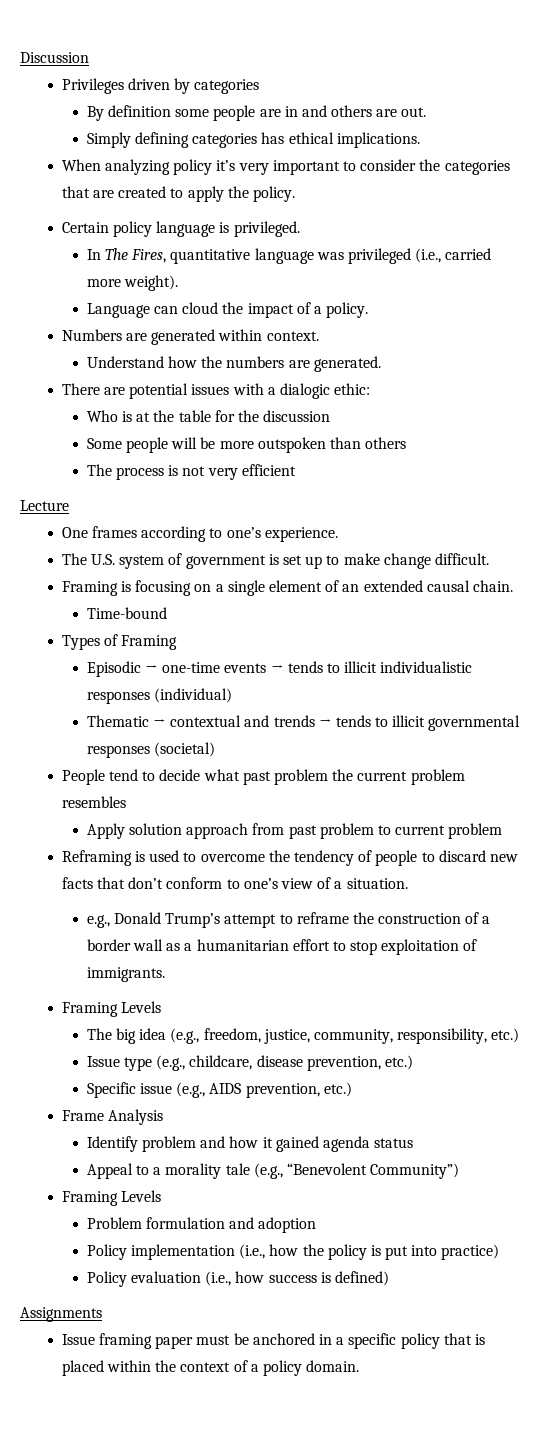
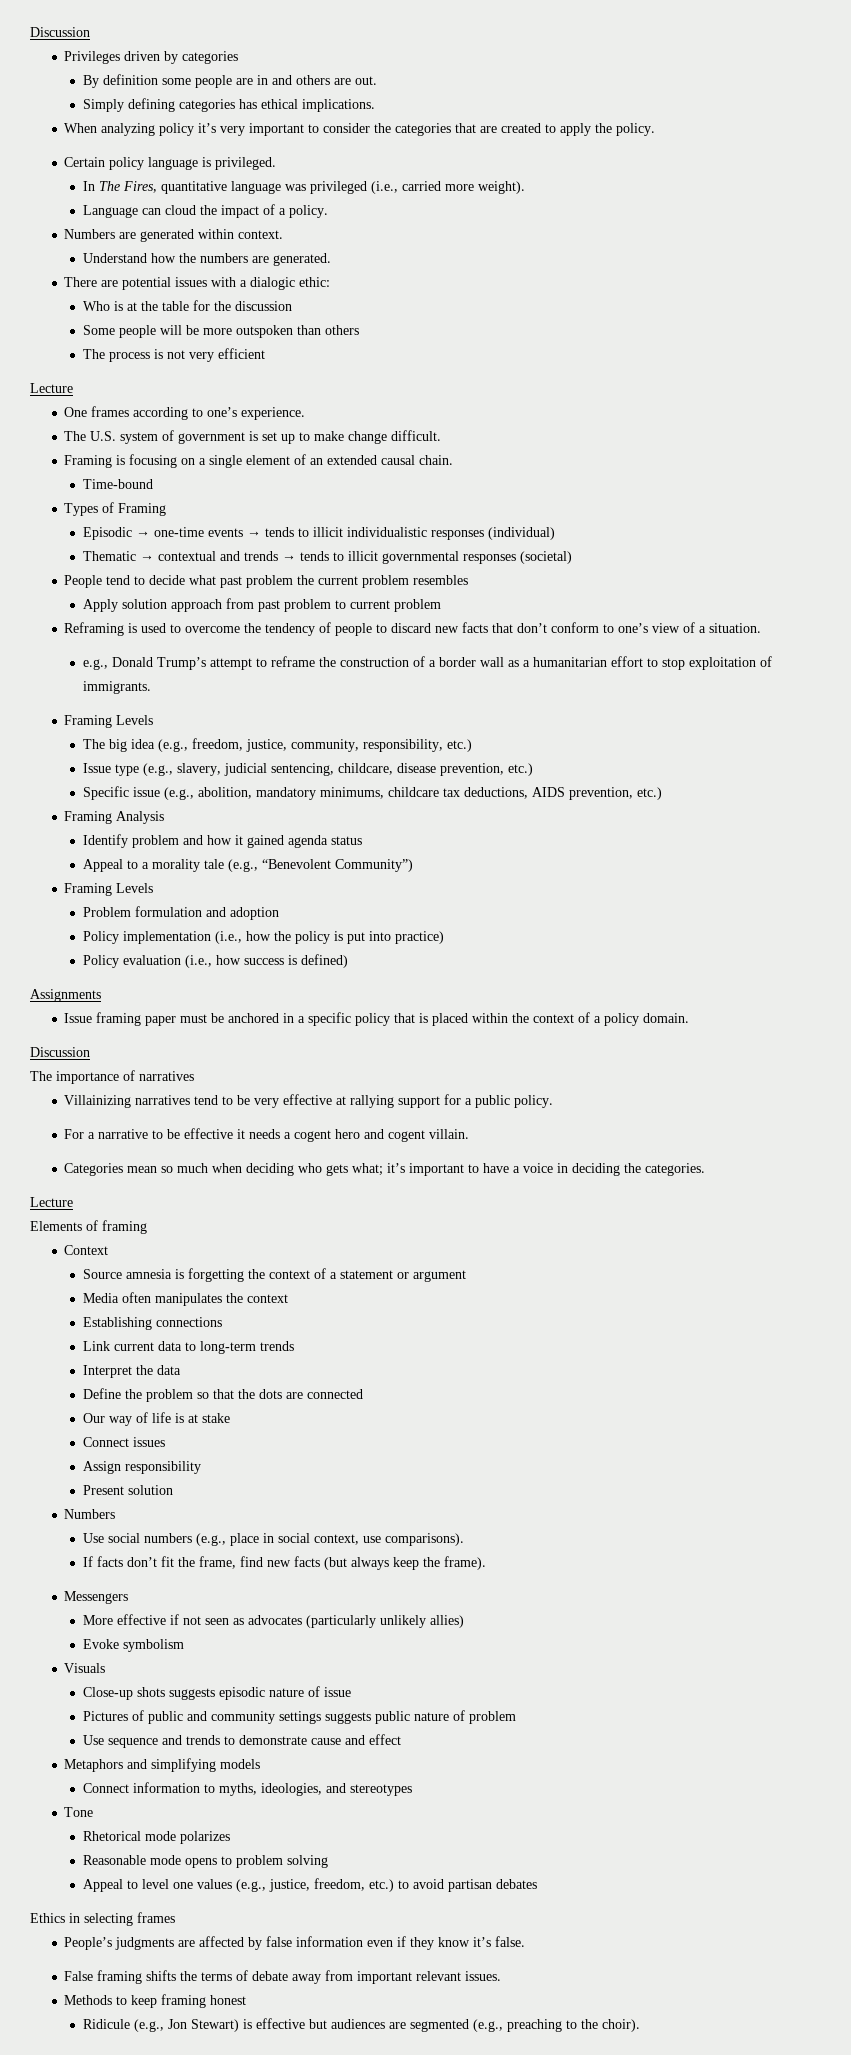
- Issue type (e.g., childcare, disease prevention, etc.)
+ Issue type (e.g., slavery, judicial sentencing, childcare, disease prevention, etc.)
- Specific issue (e.g., AIDS prevention, etc.)
+ Specific issue (e.g., abolition, mandatory minimums, childcare tax deductions, AIDS prevention, etc.)
- Frame Analysis
+ Framing Analysis
  Issue framing paper must be anchored in a specific policy that is placed within the context of a policy domain.
+ Discussion
+ The importance of narratives
+ Villainizing narratives tend to be very effective at rallying support for a public policy.
+ For a narrative to be effective it needs a cogent hero and cogent villain.
+ Categories mean so much when deciding who gets what; it’s important to have a voice in deciding the categories.
+ Lecture
+ Elements of framing
+ Context
+ Source amnesia is forgetting the context of a statement or argument
+ Media often manipulates the context
+ Establishing connections
+ Link current data to long-term trends
+ Interpret the data
+ Define the problem so that the dots are connected
+ Our way of life is at stake
+ Connect issues
+ Assign responsibility
+ Present solution
+ Numbers
+ Use social numbers (e.g., place in social context, use comparisons).
+ If facts don’t fit the frame, find new facts (but always keep the frame).
+ Messengers
+ More effective if not seen as advocates (particularly unlikely allies)
+ Evoke symbolism
+ Visuals
+ Close-up shots suggests episodic nature of issue
+ Pictures of public and community settings suggests public nature of problem
+ Use sequence and trends to demonstrate cause and effect
+ Metaphors and simplifying models
+ Connect information to myths, ideologies, and stereotypes
+ Tone
+ Rhetorical mode polarizes
+ Reasonable mode opens to problem solving
+ Appeal to level one values (e.g., justice, freedom, etc.) to avoid partisan debates
+ Ethics in selecting frames
+ People’s judgments are affected by false information even if they know it’s false.
+ False framing shifts the terms of debate away from important relevant issues.
+ Methods to keep framing honest
+ Ridicule (e.g., Jon Stewart) is effective but audiences are segmented (e.g., preaching to the choir).

